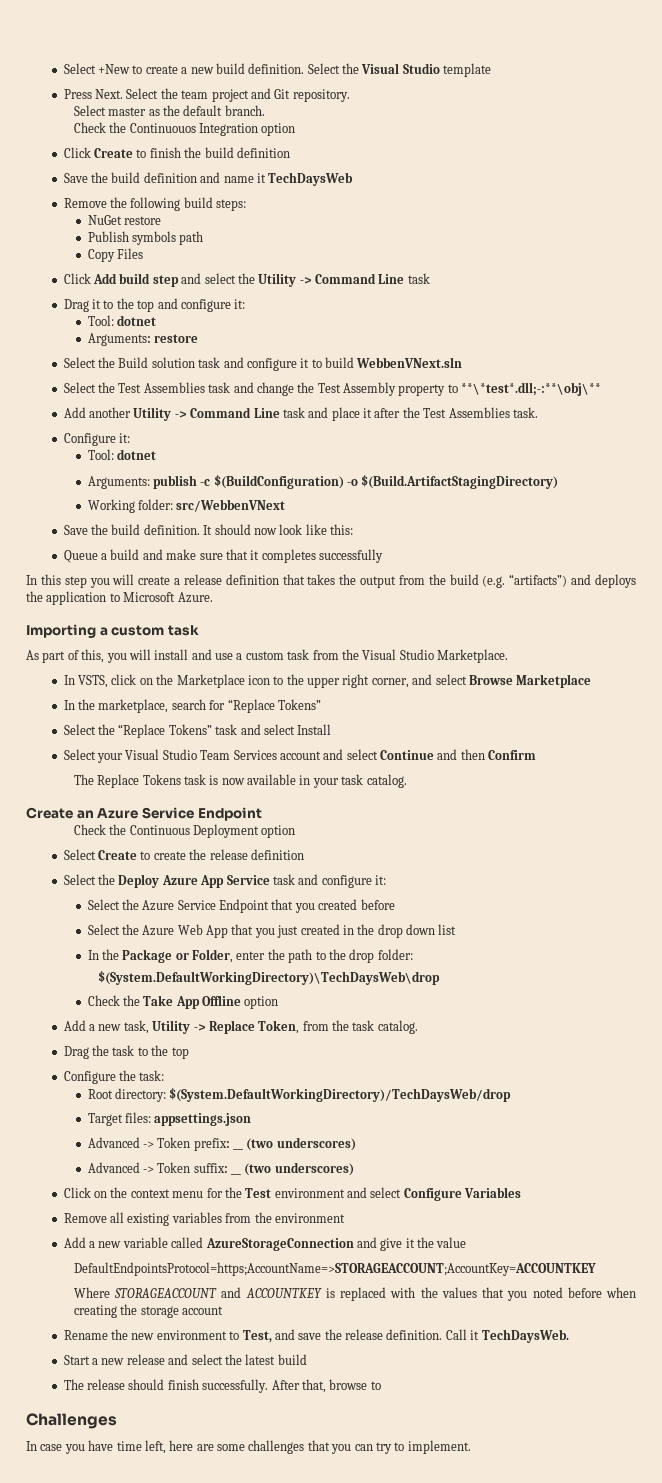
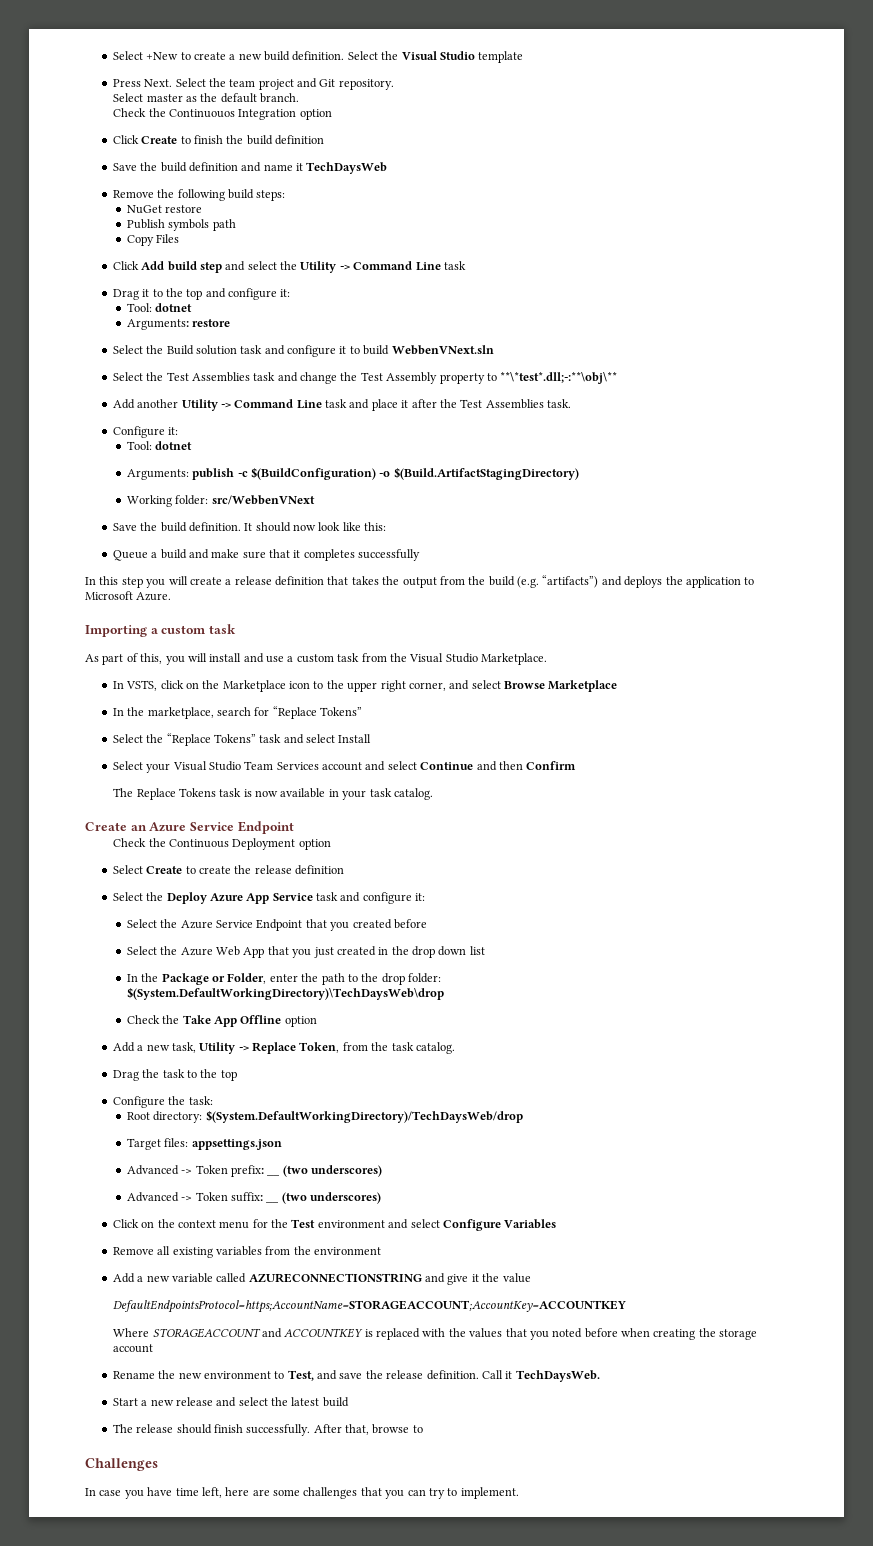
- Add a new variable called AzureStorageConnection and give it the value
+ Add a new variable called AZURECONNECTIONSTRING and give it the value
- DefaultEndpointsProtocol=https;AccountName=>STORAGEACCOUNT;AccountKey=ACCOUNTKEY
+ DefaultEndpointsProtocol=https;AccountName=STORAGEACCOUNT;AccountKey=ACCOUNTKEY

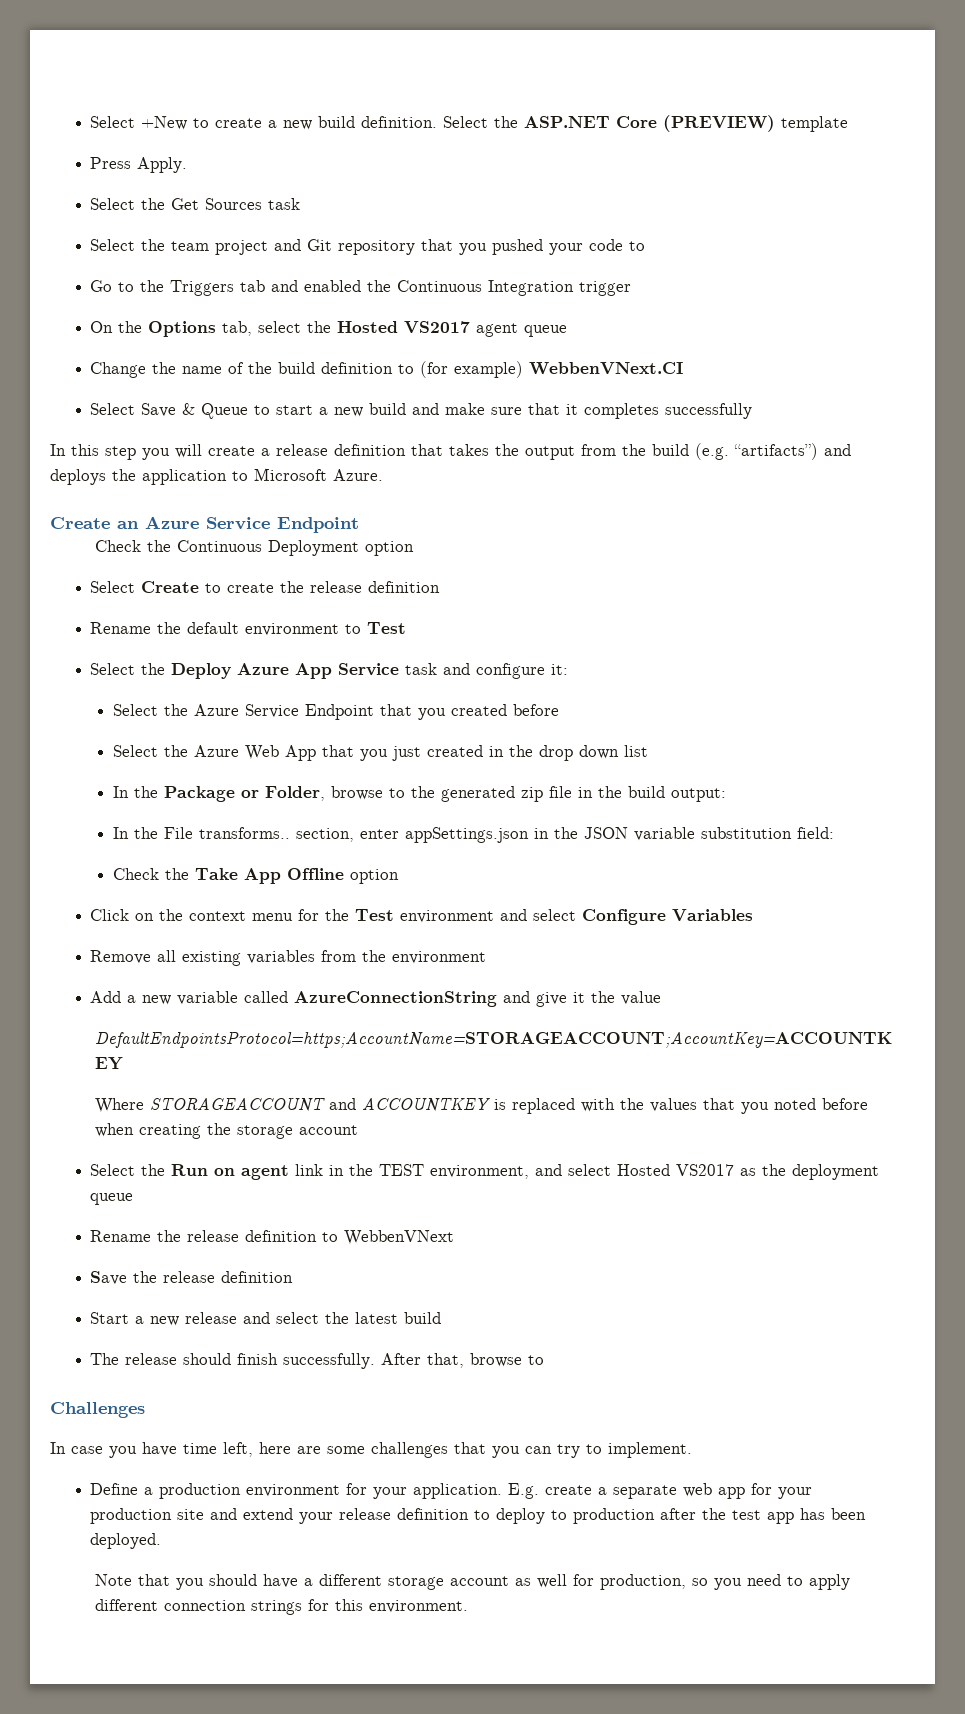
- Select the Visual Studio template
+ Select the ASP.NET Core (PREVIEW) template
- Press Next. Select the team project and Git repository.
- Select master as the default branch.
- Check the Continuouos Integration option
- Click Create to finish the build definition
- Save the build definition and name it TechDaysWeb
- Remove the following build steps:
- NuGet restore
- Publish symbols path
- Copy Files
- Click Add build step and select the Utility -> Command Line task
- Drag it to the top and configure it:
- Tool: dotnet
- Arguments: restore
- Select the Build solution task and configure it to build WebbenVNext.sln
- Select the Test Assemblies task and change the Test Assembly property to **\*test*.dll;-:**\obj\**
- Add another Utility -> Command Line task and place it after the Test Assemblies task.
- Configure it:
- Tool: dotnet
- Arguments: publish -c $(BuildConfiguration) -o $(Build.ArtifactStagingDirectory)
- Working folder: src/WebbenVNext
- Save the build definition. It should now look like this:
- Queue a build and make sure that it completes successfully
+ Press Apply.
+ Select the Get Sources task
+ Select the team project and Git repository that you pushed your code to
+ Go to the Triggers tab and enabled the Continuous Integration trigger
+ On the Options tab, select the Hosted VS2017 agent queue
+ Change the name of the build definition to (for example) WebbenVNext.CI
+ Select Save & Queue to start a new build and make sure that it completes successfully
- Importing a custom task
- As part of this, you will install and use a custom task from the Visual Studio Marketplace.
- In VSTS, click on the Marketplace icon to the upper right corner, and select Browse Marketplace
- In the marketplace, search for “Replace Tokens”
- Select the “Replace Tokens” task and select Install
- Select your Visual Studio Team Services account and select Continue and then Confirm
- The Replace Tokens task is now available in your task catalog.
+ Rename the default environment to Test
- In the Package or Folder, enter the path to the drop folder:
- $(System.DefaultWorkingDirectory)\TechDaysWeb\drop
+ In the Package or Folder, browse to the generated zip file in the build output:
+ In the File transforms.. section, enter appSettings.json in the JSON variable substitution field:
- Add a new task, Utility -> Replace Token, from the task catalog.
- Drag the task to the top
- Configure the task:
- Root directory: $(System.DefaultWorkingDirectory)/TechDaysWeb/drop
- Target files: appsettings.json
- Advanced -> Token prefix: __ (two underscores)
- Advanced -> Token suffix: __ (two underscores)
- Add a new variable called AZURECONNECTIONSTRING and give it the value
+ Add a new variable called AzureConnectionString and give it the value
- Rename the new environment to Test, and save the release definition. Call it TechDaysWeb.
+ Select the Run on agent link in the TEST environment, and select Hosted VS2017 as the deployment queue
+ Rename the release definition to WebbenVNext
+ Save the release definition
+ Define a production environment for your application. E.g. create a separate web app for your production site and extend your release definition to deploy to production after the test app has been deployed.
+ Note that you should have a different storage account as well for production, so you need to apply different connection strings for this environment.

